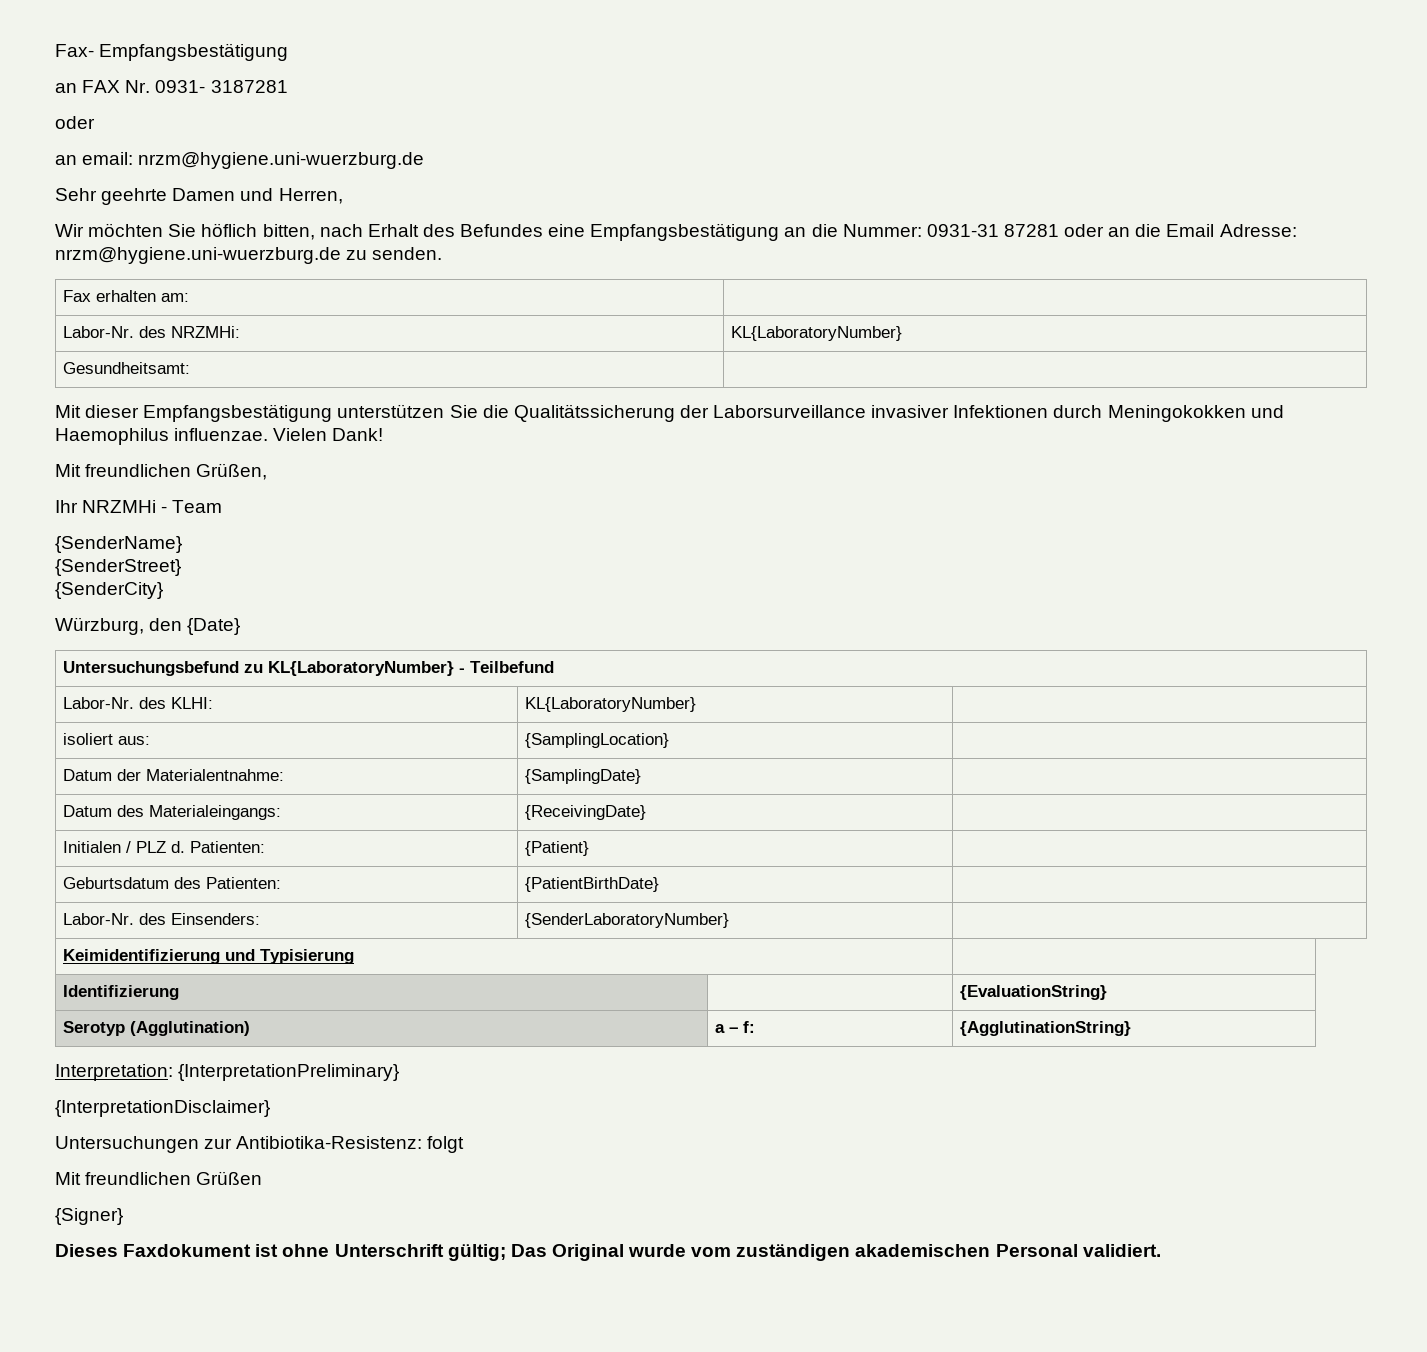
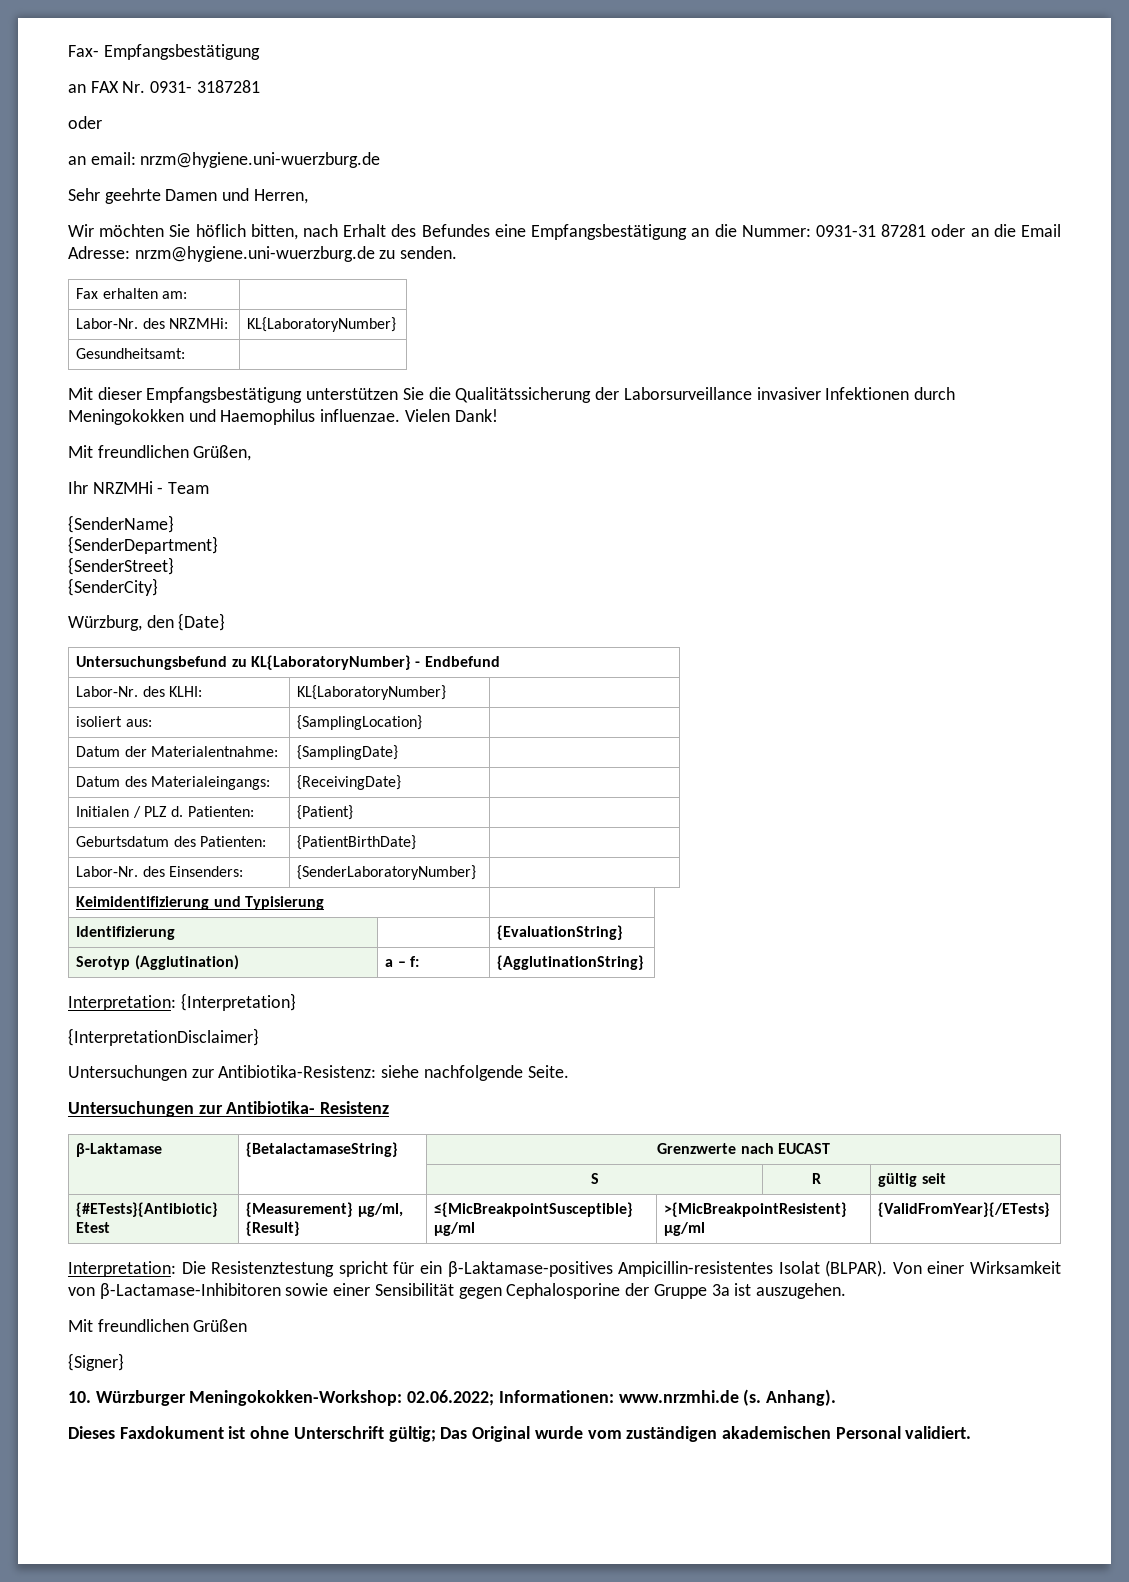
+ {SenderDepartment}
- Untersuchungsbefund zu KL{LaboratoryNumber} - Teilbefund
+ Untersuchungsbefund zu KL{LaboratoryNumber} - Endbefund
- Interpretation: {InterpretationPreliminary}
+ Interpretation: {Interpretation}
- Untersuchungen zur Antibiotika-Resistenz: folgt
+ Untersuchungen zur Antibiotika-Resistenz: siehe nachfolgende Seite.
+ Untersuchungen zur Antibiotika- Resistenz
+ β-Laktamase | {BetalactamaseString} | Grenzwerte nach EUCAST
+ | | S | R | gültig seit
+ {#ETests}{Antibiotic} Etest | {Measurement} µg/ml, {Result} | ≤{MicBreakpointSusceptible} µg/ml | >{MicBreakpointResistent} µg/ml | {ValidFromYear}{/ETests}
+ Interpretation: Die Resistenztestung spricht für ein β-Laktamase-positives Ampicillin-resistentes Isolat (BLPAR). Von einer Wirksamkeit von β-Lactamase-Inhibitoren sowie einer Sensibilität gegen Cephalosporine der Gruppe 3a ist auszugehen.
  Mit freundlichen Grüßen
  {Signer}
+ 10. Würzburger Meningokokken-Workshop: 02.06.2022; Informationen: www.nrzmhi.de (s. Anhang).

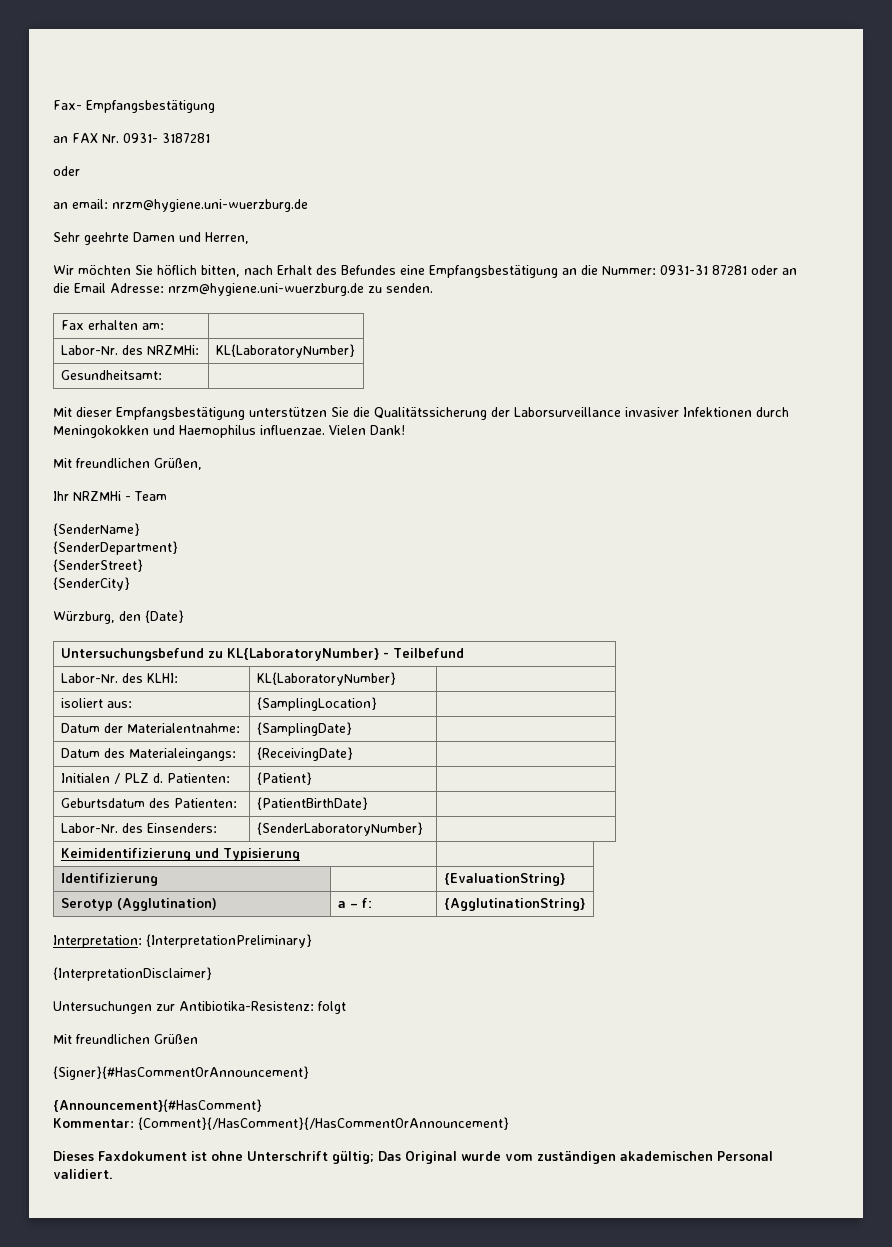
- Untersuchungsbefund zu KL{LaboratoryNumber} - Endbefund
+ Untersuchungsbefund zu KL{LaboratoryNumber} - Teilbefund
- Interpretation: {Interpretation}
+ Interpretation: {InterpretationPreliminary}
- Untersuchungen zur Antibiotika-Resistenz: siehe nachfolgende Seite.
- Untersuchungen zur Antibiotika- Resistenz
- β-Laktamase | {BetalactamaseString} | Grenzwerte nach EUCAST
- | | S | R | gültig seit
- {#ETests}{Antibiotic} Etest | {Measurement} µg/ml, {Result} | ≤{MicBreakpointSusceptible} µg/ml | >{MicBreakpointResistent} µg/ml | {ValidFromYear}{/ETests}
- Interpretation: Die Resistenztestung spricht für ein β-Laktamase-positives Ampicillin-resistentes Isolat (BLPAR). Von einer Wirksamkeit von β-Lactamase-Inhibitoren sowie einer Sensibilität gegen Cephalosporine der Gruppe 3a ist auszugehen.
+ Untersuchungen zur Antibiotika-Resistenz: folgt
  Mit freundlichen Grüßen
- {Signer}
- 10. Würzburger Meningokokken-Workshop: 02.06.2022; Informationen: www.nrzmhi.de (s. Anhang).
+ {Signer}{#HasCommentOrAnnouncement}
+ {Announcement}{#HasComment}
+ Kommentar: {Comment}{/HasComment}{/HasCommentOrAnnouncement}

